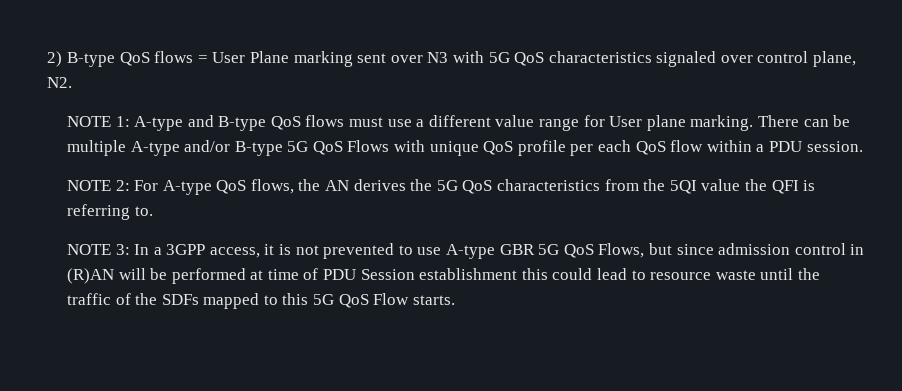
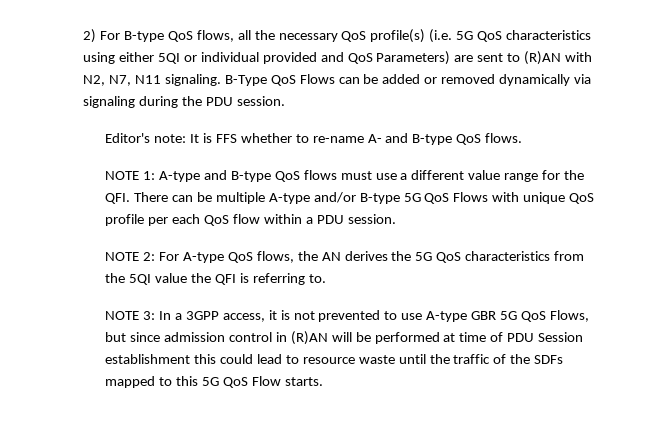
- 2) B-type QoS flows = User Plane marking sent over N3 with 5G QoS characteristics signaled over control plane, N2.
+ 2) For B-type QoS flows, all the necessary QoS profile(s) (i.e. 5G QoS characteristics using either 5QI or individual provided and QoS Parameters) are sent to (R)AN with N2, N7, N11 signaling. B-Type QoS Flows can be added or removed dynamically via signaling during the PDU session.
+ Editor's note: It is FFS whether to re-name A- and B-type QoS flows.
- NOTE 1: A-type and B-type QoS flows must use a different value range for User plane marking. There can be multiple A-type and/or B-type 5G QoS Flows with unique QoS profile per each QoS flow within a PDU session.
+ NOTE 1: A-type and B-type QoS flows must use a different value range for the QFI. There can be multiple A-type and/or B-type 5G QoS Flows with unique QoS profile per each QoS flow within a PDU session.

